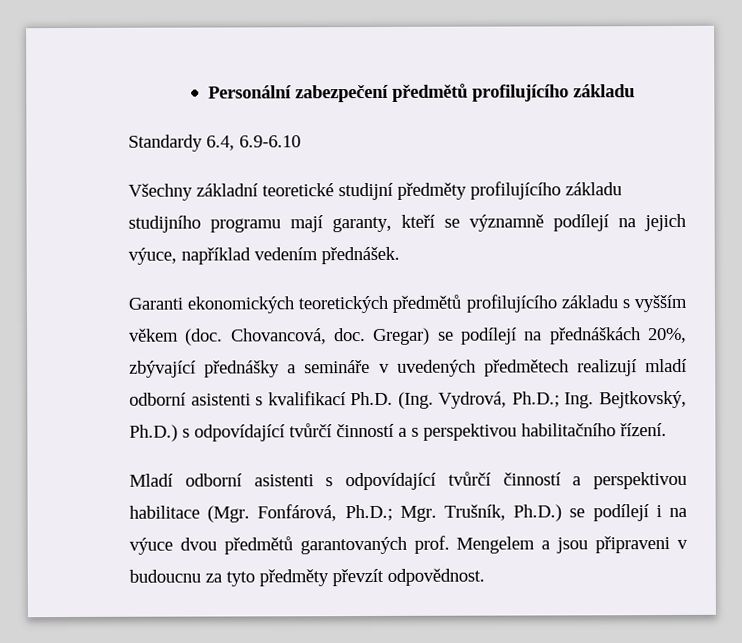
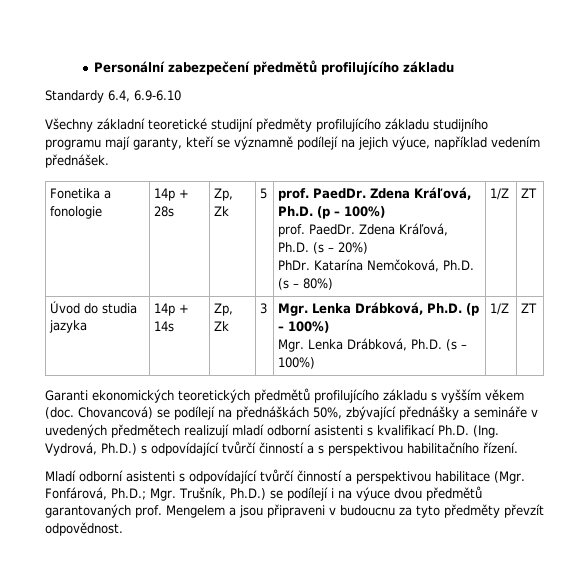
+ Fonetika a fonologie | 14p + 28s | Zp, Zk | 5 | prof. PaedDr. Zdena Kráľová, Ph.D. (p – 100%)
+ prof. PaedDr. Zdena Kráľová, Ph.D. (s – 20%)
+ PhDr. Katarína Nemčoková, Ph.D. (s – 80%) | 1/Z | ZT
+ Úvod do studia jazyka | 14p + 14s | Zp, Zk | 3 | Mgr. Lenka Drábková, Ph.D. (p – 100%)
+ Mgr. Lenka Drábková, Ph.D. (s – 100%) | 1/Z | ZT
- Chovancová, doc. Gregar) se podílejí na přednáškách 20%, zbývající přednášky a semináře v uvedených předmětech realizují mladí odborní asistenti s kvalifikací Ph.D. (Ing. Vydrová, Ph.D.; Ing. Bejtkovský, Ph.D.) s odpovídající tvůrčí činností a s perspektivou habilitačního řízení.
+ Chovancová) se podílejí na přednáškách 50%, zbývající přednášky a semináře v uvedených předmětech realizují mladí odborní asistenti s kvalifikací Ph.D. (Ing. Vydrová, Ph.D.) s odpovídající tvůrčí činností a s perspektivou habilitačního řízení.

